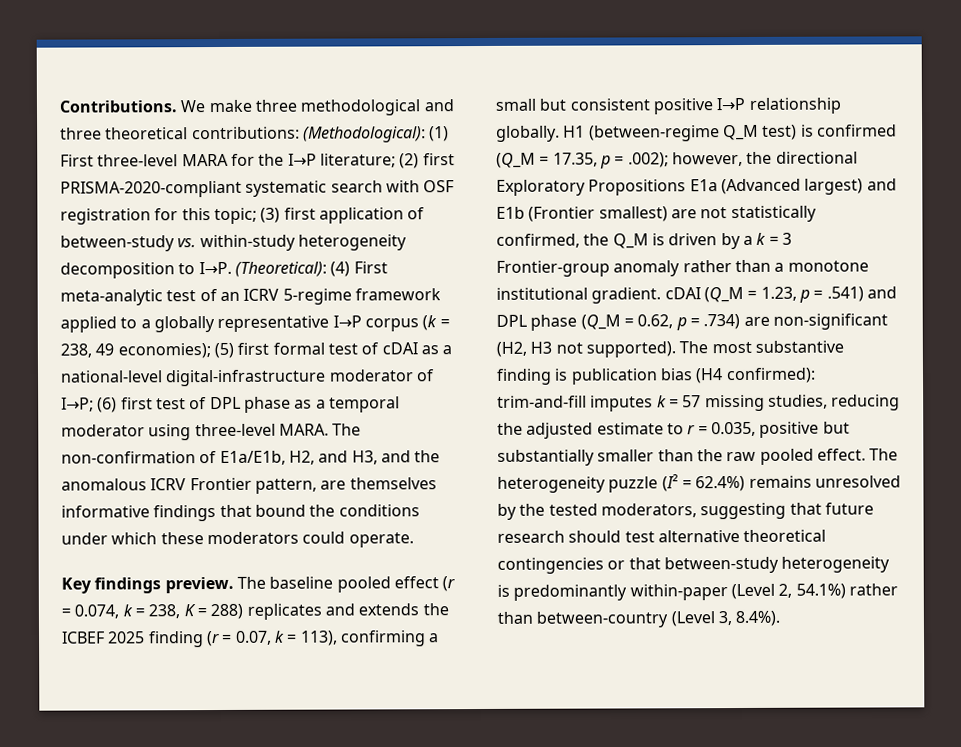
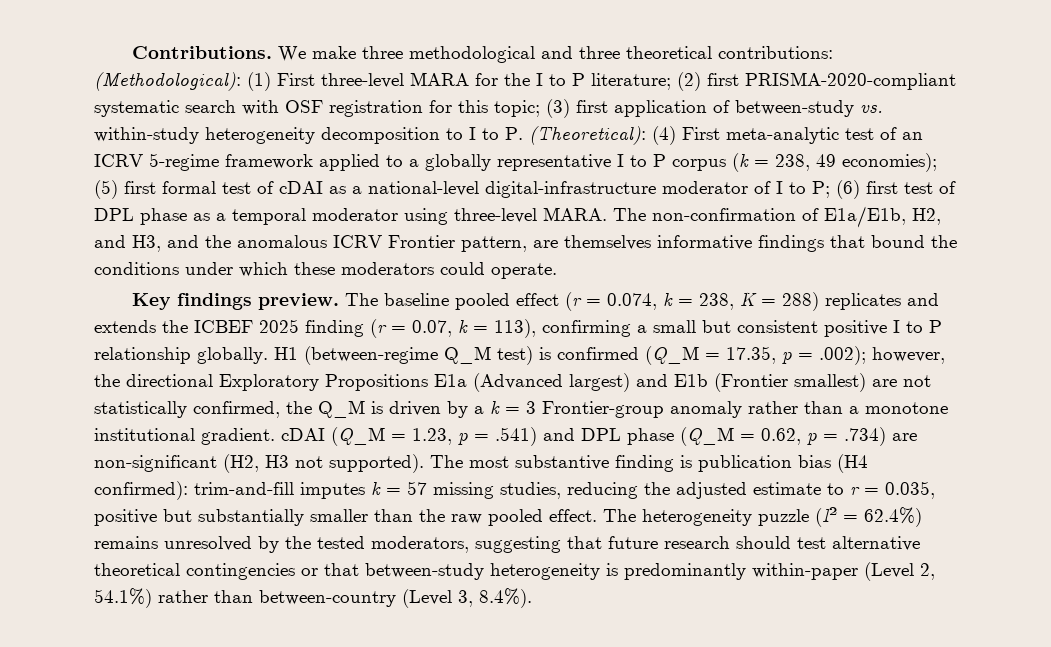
- (1) First three-level MARA for the I→P literature;
+ (1) First three-level MARA for the I to P literature;
- (3) first application of between-study vs. within-study heterogeneity decomposition to I→P. (Theoretical):
+ (3) first application of between-study vs. within-study heterogeneity decomposition to I to P. (Theoretical):
- (4) First meta-analytic test of an ICRV 5-regime framework applied to a globally representative I→P corpus (k = 238, 49 economies);
+ (4) First meta-analytic test of an ICRV 5-regime framework applied to a globally representative I to P corpus (k = 238, 49 economies);
- (5) first formal test of cDAI as a national-level digital-infrastructure moderator of I→P;
+ (5) first formal test of cDAI as a national-level digital-infrastructure moderator of I to P;
- The baseline pooled effect (r = 0.074, k = 238, K = 288) replicates and extends the ICBEF 2025 finding (r = 0.07, k = 113), confirming a small but consistent positive I→P relationship globally.
+ The baseline pooled effect (r = 0.074, k = 238, K = 288) replicates and extends the ICBEF 2025 finding (r = 0.07, k = 113), confirming a small but consistent positive I to P relationship globally.

